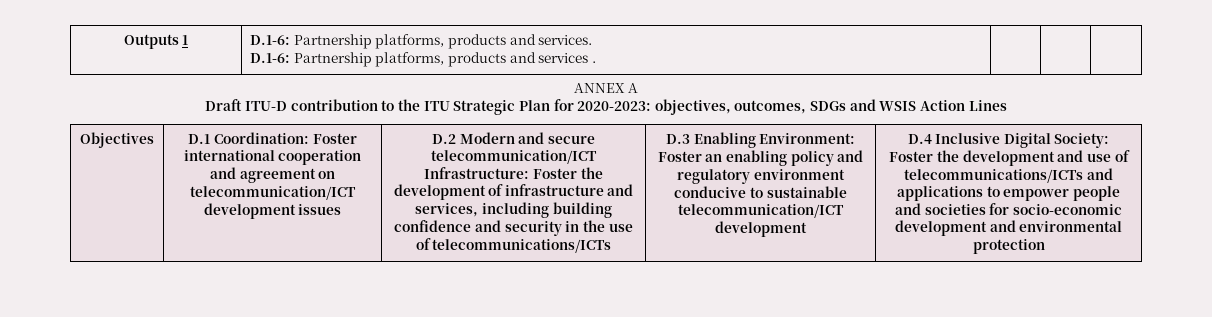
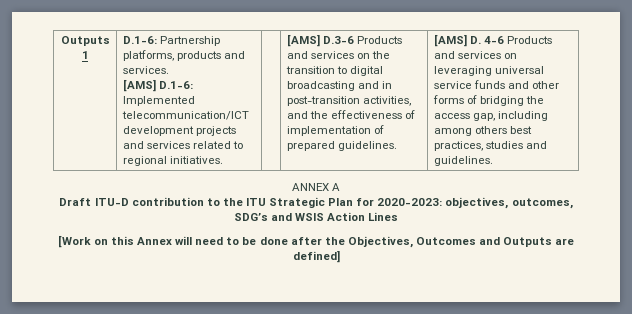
- D.1-6: Partnership platforms, products and services .
+ [AMS] D.1-6: Implemented telecommunication/ICT development projects and services related to regional initiatives. | | [AMS] D.3-6 Products and services on the transition to digital broadcasting and in post-transition activities, and the effectiveness of implementation of prepared guidelines. | [AMS] D. 4-6 Products and services on leveraging universal service funds and other forms of bridging the access gap, including among others best practices, studies and guidelines.
- Draft ITU-D contribution to the ITU Strategic Plan for 2020-2023: objectives, outcomes, SDGs and WSIS Action Lines
+ Draft ITU-D contribution to the ITU Strategic Plan for 2020-2023: objectives, outcomes, SDG’s and WSIS Action Lines
- Objectives | D.1 Coordination: Foster international cooperation and agreement on telecommunication/ICT development issues | D.2 Modern and secure telecommunication/ICT Infrastructure: Foster the development of infrastructure and services, including building confidence and security in the use of telecommunications/ICTs | D.3 Enabling Environment: Foster an enabling policy and regulatory environment conducive to sustainable telecommunication/ICT development | D.4 Inclusive Digital Society: Foster the development and use of telecommunications/ICTs and applications to empower people and societies for socio-economic development and environmental protection
+ [Work on this Annex will need to be done after the Objectives, Outcomes and Outputs are defined]

